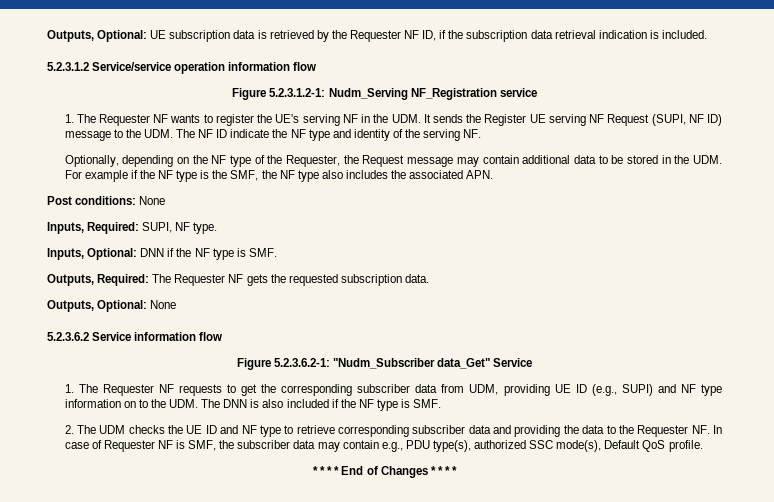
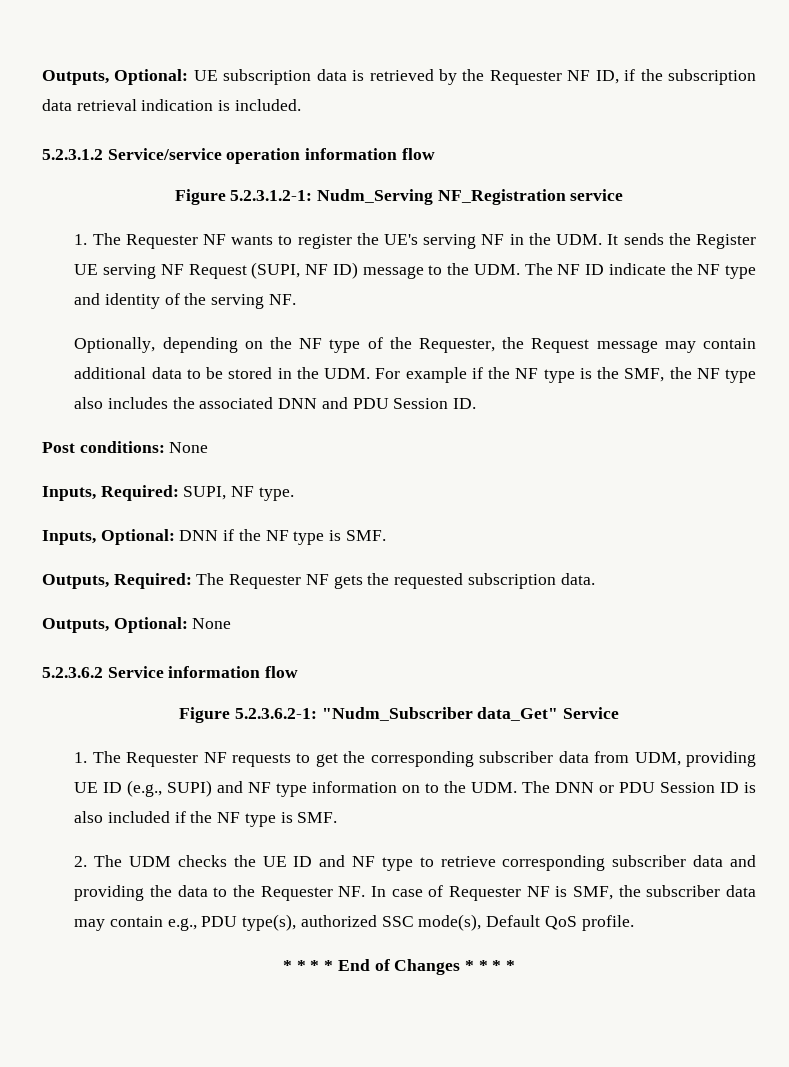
- Optionally, depending on the NF type of the Requester, the Request message may contain additional data to be stored in the UDM. For example if the NF type is the SMF, the NF type also includes the associated APN.
+ Optionally, depending on the NF type of the Requester, the Request message may contain additional data to be stored in the UDM. For example if the NF type is the SMF, the NF type also includes the associated DNN and PDU Session ID.
- 1. The Requester NF requests to get the corresponding subscriber data from UDM, providing UE ID (e.g., SUPI) and NF type information on to the UDM. The DNN is also included if the NF type is SMF.
+ 1. The Requester NF requests to get the corresponding subscriber data from UDM, providing UE ID (e.g., SUPI) and NF type information on to the UDM. The DNN or PDU Session ID is also included if the NF type is SMF.

